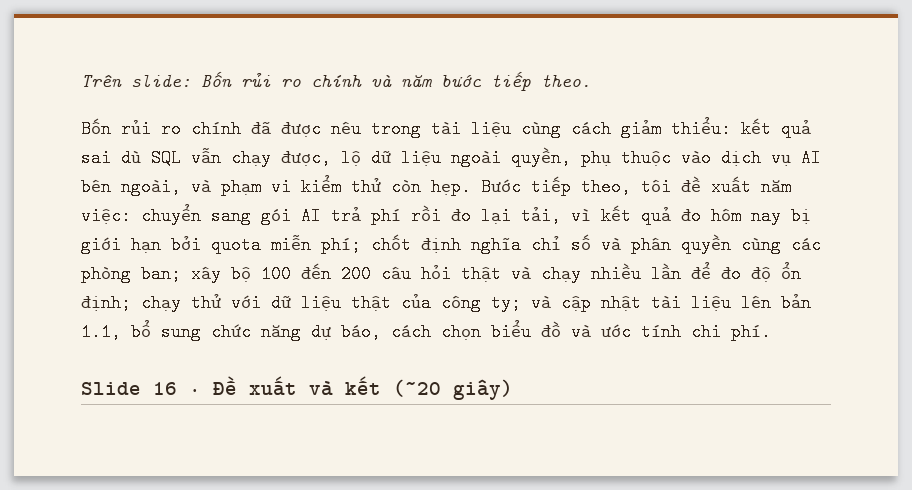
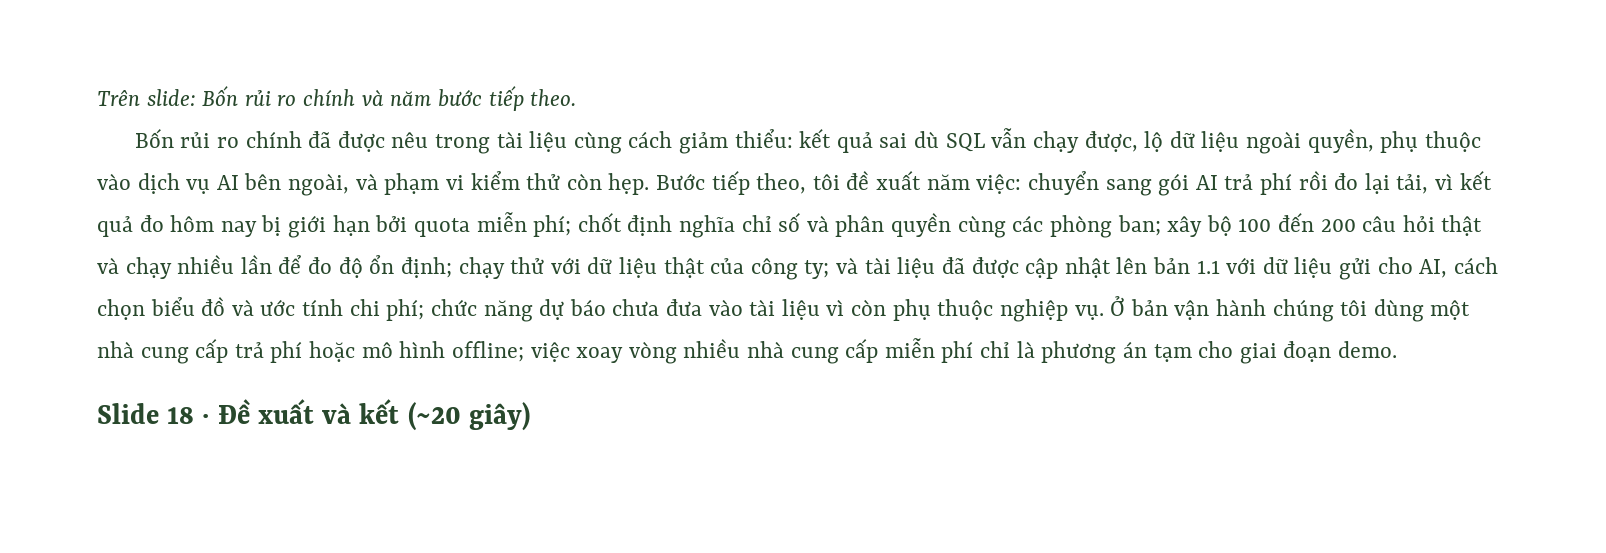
- và cập nhật tài liệu lên bản 1.1, bổ sung chức năng dự báo, cách chọn biểu đồ và ước tính chi phí.
+ và tài liệu đã được cập nhật lên bản 1.1 với dữ liệu gửi cho AI, cách chọn biểu đồ và ước tính chi phí; chức năng dự báo chưa đưa vào tài liệu vì còn phụ thuộc nghiệp vụ. Ở bản vận hành chúng tôi dùng một nhà cung cấp trả phí hoặc mô hình offline; việc xoay vòng nhiều nhà cung cấp miễn phí chỉ là phương án tạm cho giai đoạn demo.
- Slide 16 · Đề xuất và kết (~20 giây)
+ Slide 18 · Đề xuất và kết (~20 giây)

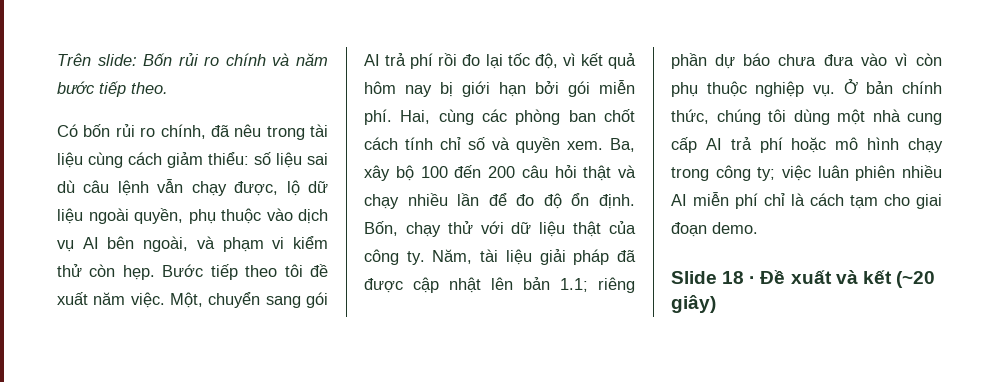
- Bốn rủi ro chính đã được nêu trong tài liệu cùng cách giảm thiểu: kết quả sai dù SQL vẫn chạy được, lộ dữ liệu ngoài quyền, phụ thuộc vào dịch vụ AI bên ngoài, và phạm vi kiểm thử còn hẹp.
+ Có bốn rủi ro chính, đã nêu trong tài liệu cùng cách giảm thiểu: số liệu sai dù câu lệnh vẫn chạy được, lộ dữ liệu ngoài quyền, phụ thuộc vào dịch vụ AI bên ngoài, và phạm vi kiểm thử còn hẹp.
- Bước tiếp theo, tôi đề xuất năm việc: chuyển sang gói AI trả phí rồi đo lại tải, vì kết quả đo hôm nay bị giới hạn bởi quota miễn phí; chốt định nghĩa chỉ số và phân quyền cùng các phòng ban; xây bộ 100 đến 200 câu hỏi thật và chạy nhiều lần để đo độ ổn định; chạy thử với dữ liệu thật của công ty; và tài liệu đã được cập nhật lên bản 1.1 với dữ liệu gửi cho AI, cách chọn biểu đồ và ước tính chi phí; chức năng dự báo chưa đưa vào tài liệu vì còn phụ thuộc nghiệp vụ.
+ Bước tiếp theo tôi đề xuất năm việc. Một, chuyển sang gói AI trả phí rồi đo lại tốc độ, vì kết quả hôm nay bị giới hạn bởi gói miễn phí. Hai, cùng các phòng ban chốt cách tính chỉ số và quyền xem. Ba, xây bộ 100 đến 200 câu hỏi thật và chạy nhiều lần để đo độ ổn định. Bốn, chạy thử với dữ liệu thật của công ty. Năm, tài liệu giải pháp đã được cập nhật lên bản 1.1; riêng phần dự báo chưa đưa vào vì còn phụ thuộc nghiệp vụ.
- Ở bản vận hành chúng tôi dùng một nhà cung cấp trả phí hoặc mô hình offline; việc xoay vòng nhiều nhà cung cấp miễn phí chỉ là phương án tạm cho giai đoạn demo.
+ Ở bản chính thức, chúng tôi dùng một nhà cung cấp AI trả phí hoặc mô hình chạy trong công ty; việc luân phiên nhiều AI miễn phí chỉ là cách tạm cho giai đoạn demo.

